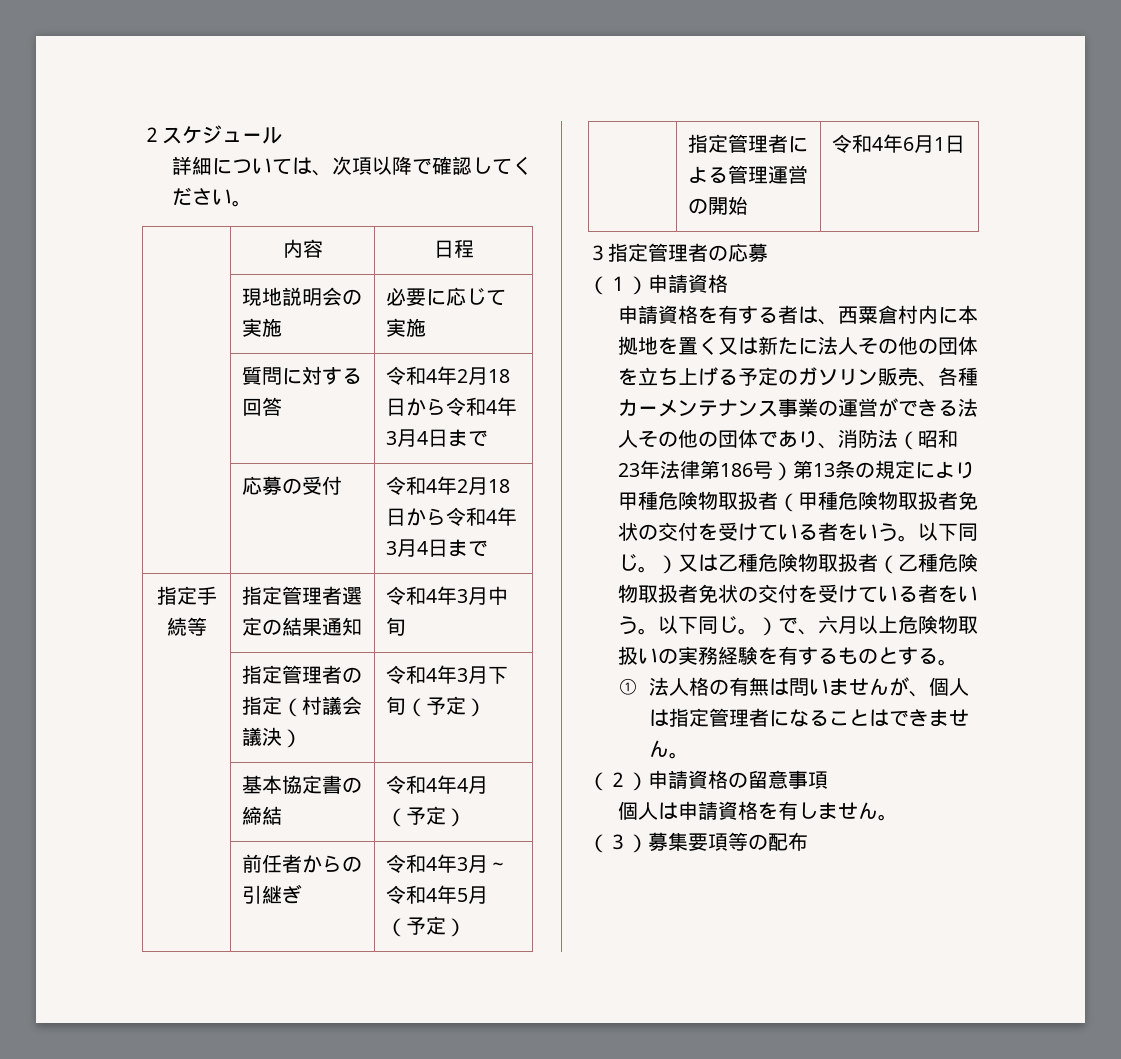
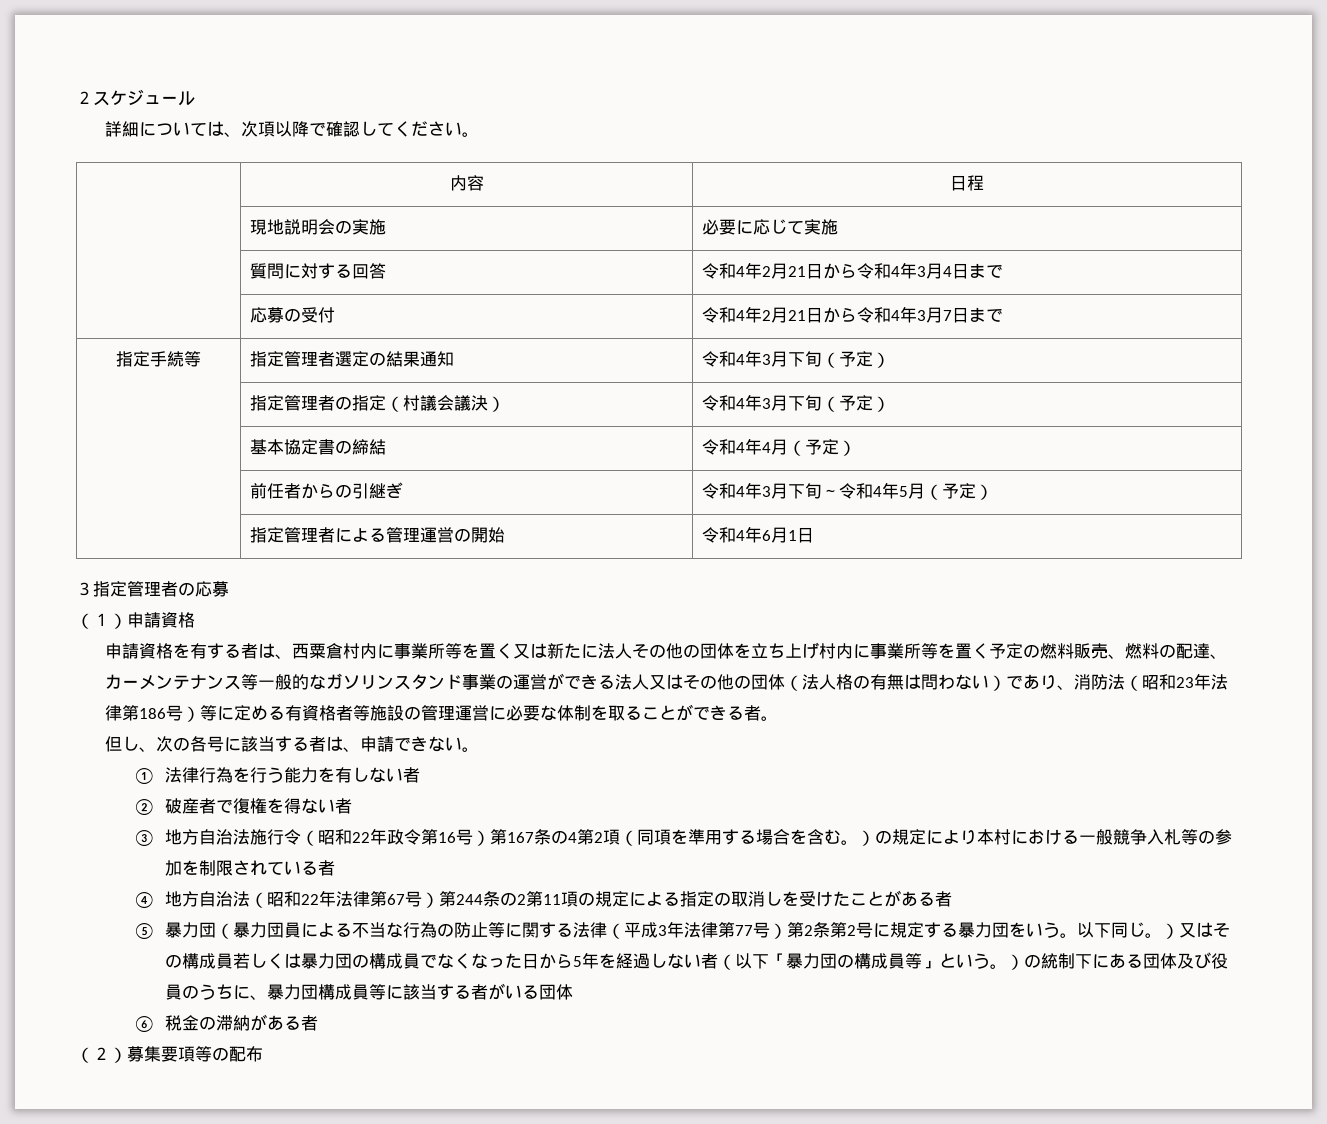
- | 質問に対する回答 | 令和4年2月18日から令和4年3月4日まで
+ | 質問に対する回答 | 令和4年2月21日から令和4年3月4日まで
- | 応募の受付 | 令和4年2月18日から令和4年3月4日まで
+ | 応募の受付 | 令和4年2月21日から令和4年3月7日まで
- 指定手続等 | 指定管理者選定の結果通知 | 令和4年3月中旬
+ 指定手続等 | 指定管理者選定の結果通知 | 令和4年3月下旬（予定）
- | 前任者からの引継ぎ | 令和4年3月～令和4年5月（予定）
+ | 前任者からの引継ぎ | 令和4年3月下旬～令和4年5月（予定）
- 申請資格を有する者は、西粟倉村内に本拠地を置く又は新たに法人その他の団体を立ち上げる予定のガソリン販売、各種カーメンテナンス事業の運営ができる法人その他の団体であり、消防法（昭和23年法律第186号）第13条の規定により甲種危険物取扱者（甲種危険物取扱者免状の交付を受けている者をいう。
+ 申請資格を有する者は、西粟倉村内に事業所等を置く又は新たに法人その他の団体を立ち上げ村内に事業所等を置く予定の燃料販売、燃料の配達、カーメンテナンス等一般的なガソリンスタンド事業の運営ができる法人又はその他の団体（法人格の有無は問わない）であり、消防法（昭和23年法律第186号）等に定める有資格者等施設の管理運営に必要な体制を取ることができる者。
+ 但し、次の各号に該当する者は、申請できない。
+ ①法律行為を行う能力を有しない者
+ ②破産者で復権を得ない者
+ ③地方自治法施行令（昭和22年政令第16号）第167条の4第2項（同項を準用する場合を含む。）の規定により本村における一般競争入札等の参加を制限されている者
+ ④地方自治法（昭和22年法律第67号）第244条の2第11項の規定による指定の取消しを受けたことがある者
+ ⑤暴力団（暴力団員による不当な行為の防止等に関する法律（平成3年法律第77号）第2条第2号に規定する暴力団をいう。
- 以下同じ。）又は乙種危険物取扱者（乙種危険物取扱者免状の交付を受けている者をいう。以下同じ。）で、六月以上危険物取扱いの実務経験を有するものとする。
- ①法人格の有無は問いませんが、個人は指定管理者になることはできません。
- （２）申請資格の留意事項
- 個人は申請資格を有しません。
- （３）募集要項等の配布
+ 以下同じ。）又はその構成員若しくは暴力団の構成員でなくなった日から5年を経過しない者（以下「暴力団の構成員等」という。）の統制下にある団体及び役員のうちに、暴力団構成員等に該当する者がいる団体
+ ⑥税金の滞納がある者
+ （２）募集要項等の配布

